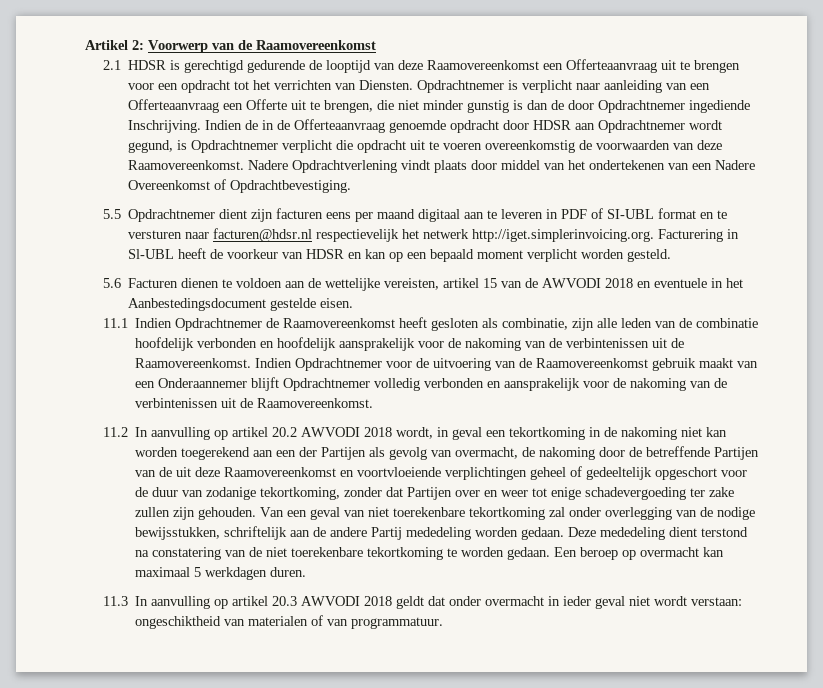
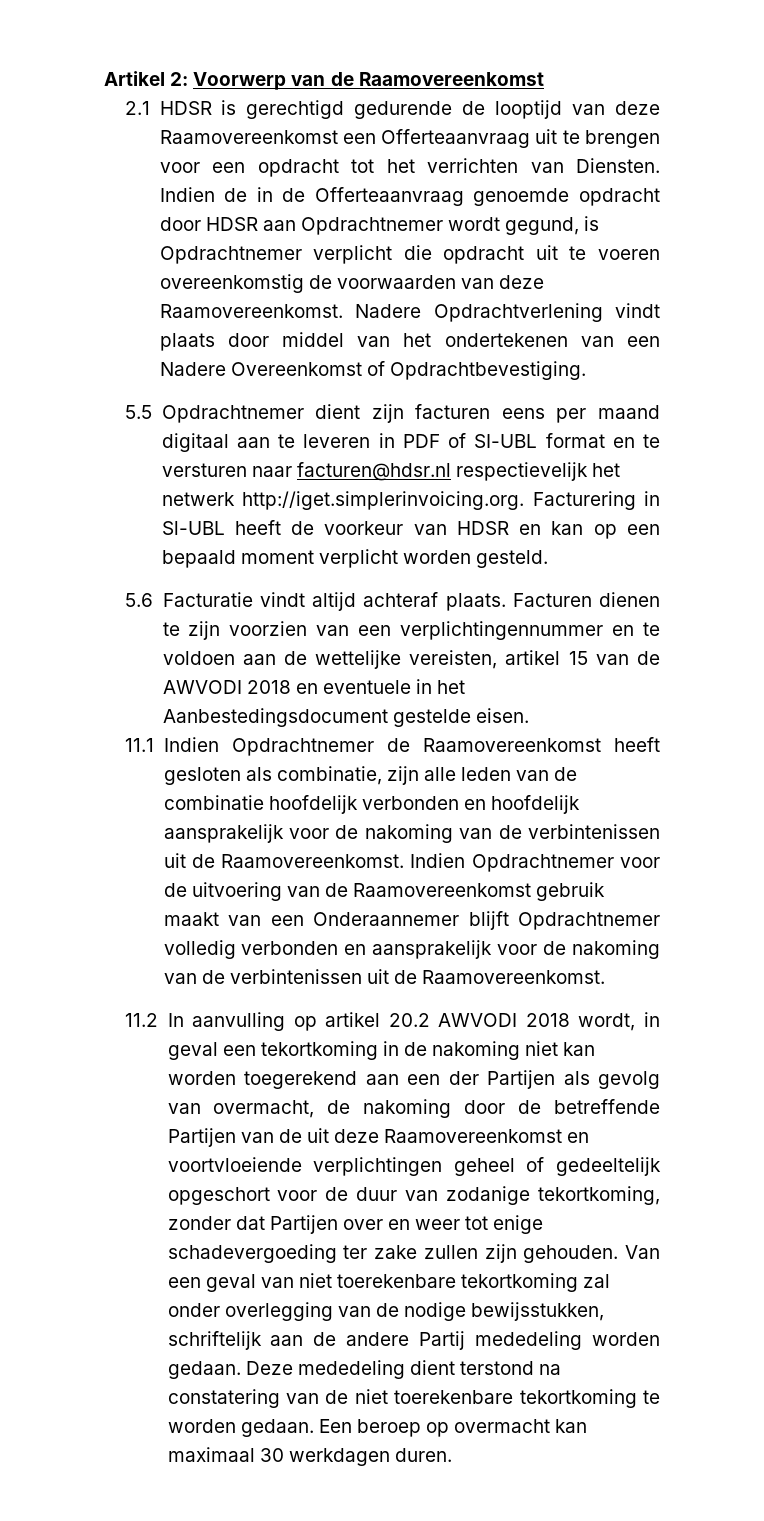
- Opdrachtnemer is verplicht naar aanleiding van een Offerteaanvraag een Offerte uit te brengen, die niet minder gunstig is dan de door Opdrachtnemer ingediende Inschrijving.
- 5.6 Facturen dienen te voldoen aan de wettelijke vereisten, artikel 15 van de AWVODI 2018 en eventuele in het Aanbestedingsdocument gestelde eisen.
+ 5.6 Facturatie vindt altijd achteraf plaats. Facturen dienen te zijn voorzien van een verplichtingennummer en te voldoen aan de wettelijke vereisten, artikel 15 van de AWVODI 2018 en eventuele in het Aanbestedingsdocument gestelde eisen.
- Een beroep op overmacht kan maximaal 5 werkdagen duren.
+ Een beroep op overmacht kan maximaal 30 werkdagen duren.
- 11.3 In aanvulling op artikel 20.3 AWVODI 2018 geldt dat onder overmacht in ieder geval niet wordt verstaan: ongeschiktheid van materialen of van programmatuur.

